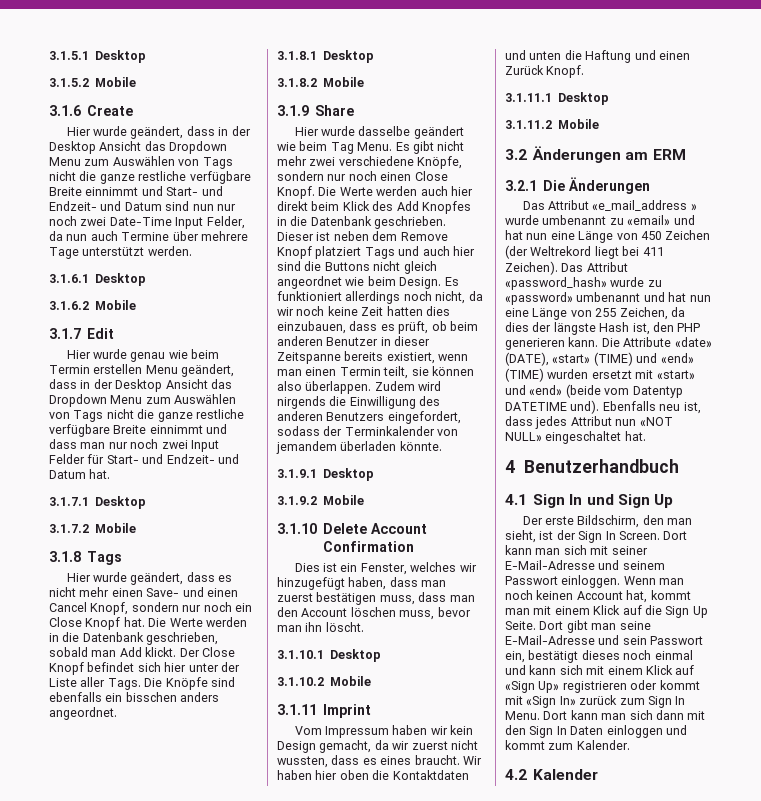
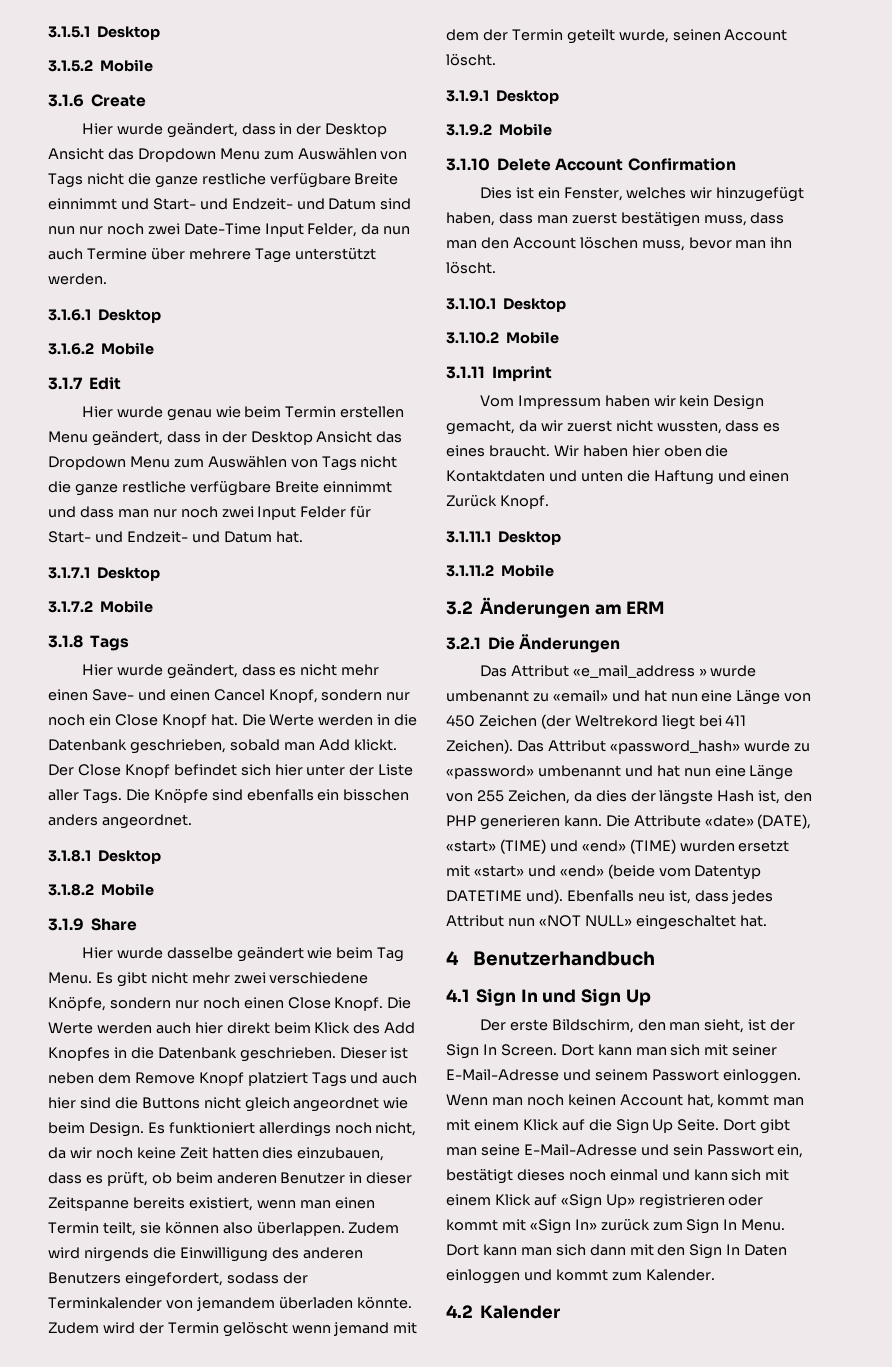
+ Zudem wird der Termin gelöscht wenn jemand mit dem der Termin geteilt wurde, seinen Account löscht.

